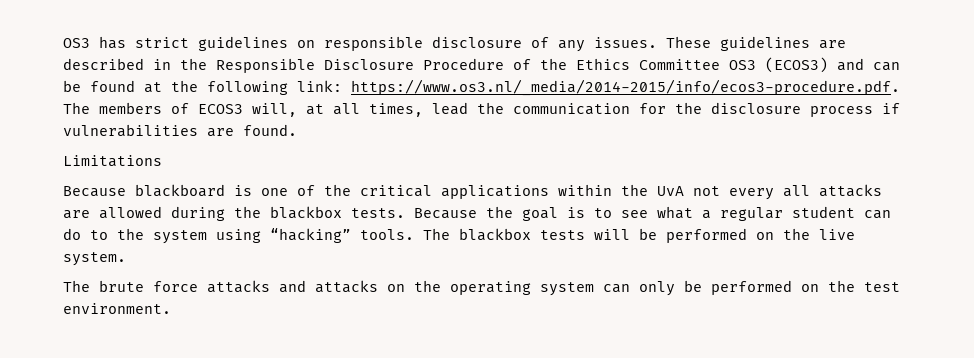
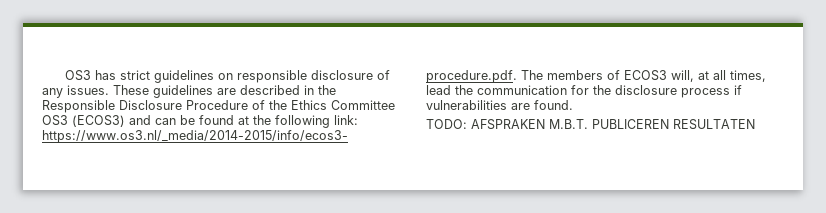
- Limitations
- Because blackboard is one of the critical applications within the UvA not every all attacks are allowed during the blackbox tests. Because the goal is to see what a regular student can do to the system using “hacking” tools. The blackbox tests will be performed on the live system.
- The brute force attacks and attacks on the operating system can only be performed on the test environment.
+ TODO: AFSPRAKEN M.B.T. PUBLICEREN RESULTATEN

